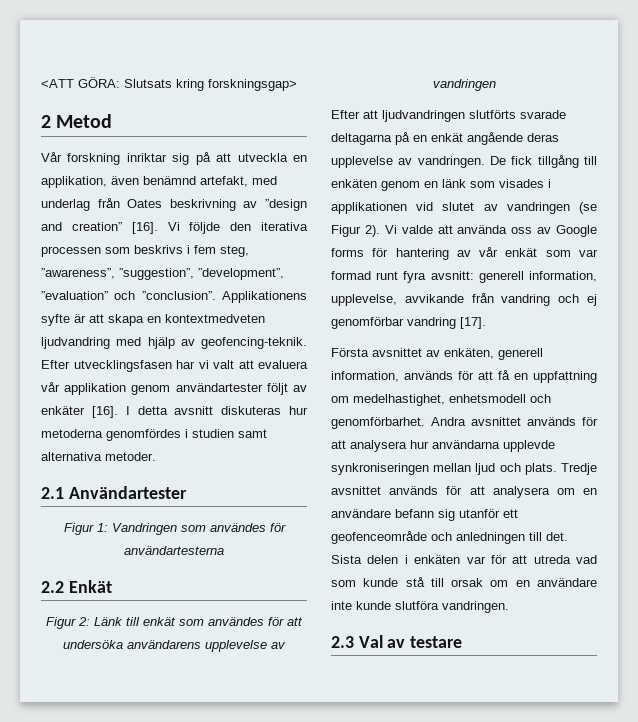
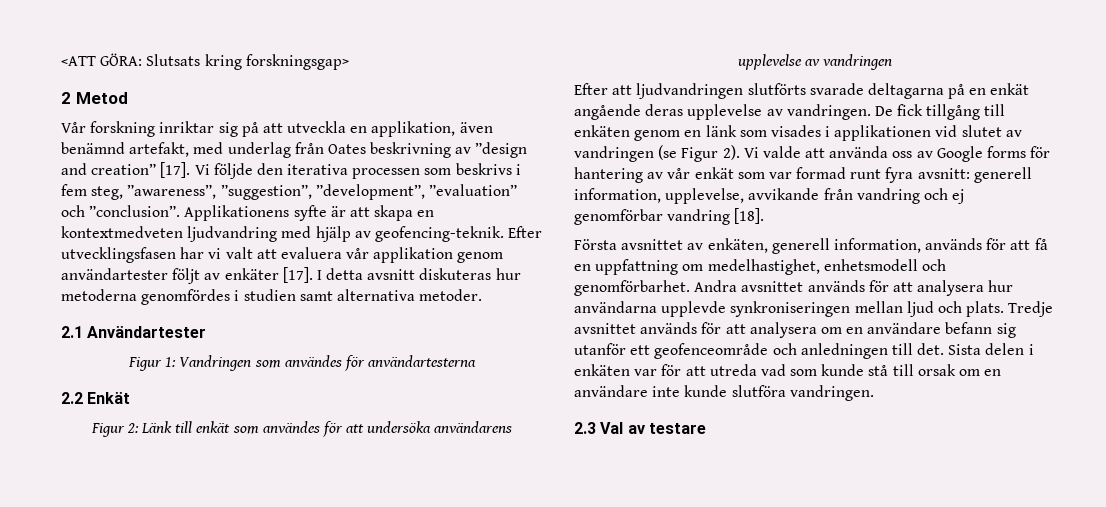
- Vår forskning inriktar sig på att utveckla en applikation, även benämnd artefakt, med underlag från Oates beskrivning av ”design and creation” [16].
+ Vår forskning inriktar sig på att utveckla en applikation, även benämnd artefakt, med underlag från Oates beskrivning av ”design and creation” [17].
- Efter utvecklingsfasen har vi valt att evaluera vår applikation genom användartester följt av enkäter [16].
+ Efter utvecklingsfasen har vi valt att evaluera vår applikation genom användartester följt av enkäter [17].
- Vi valde att använda oss av Google forms för hantering av vår enkät som var formad runt fyra avsnitt: generell information, upplevelse, avvikande från vandring och ej genomförbar vandring [17].
+ Vi valde att använda oss av Google forms för hantering av vår enkät som var formad runt fyra avsnitt: generell information, upplevelse, avvikande från vandring och ej genomförbar vandring [18].

